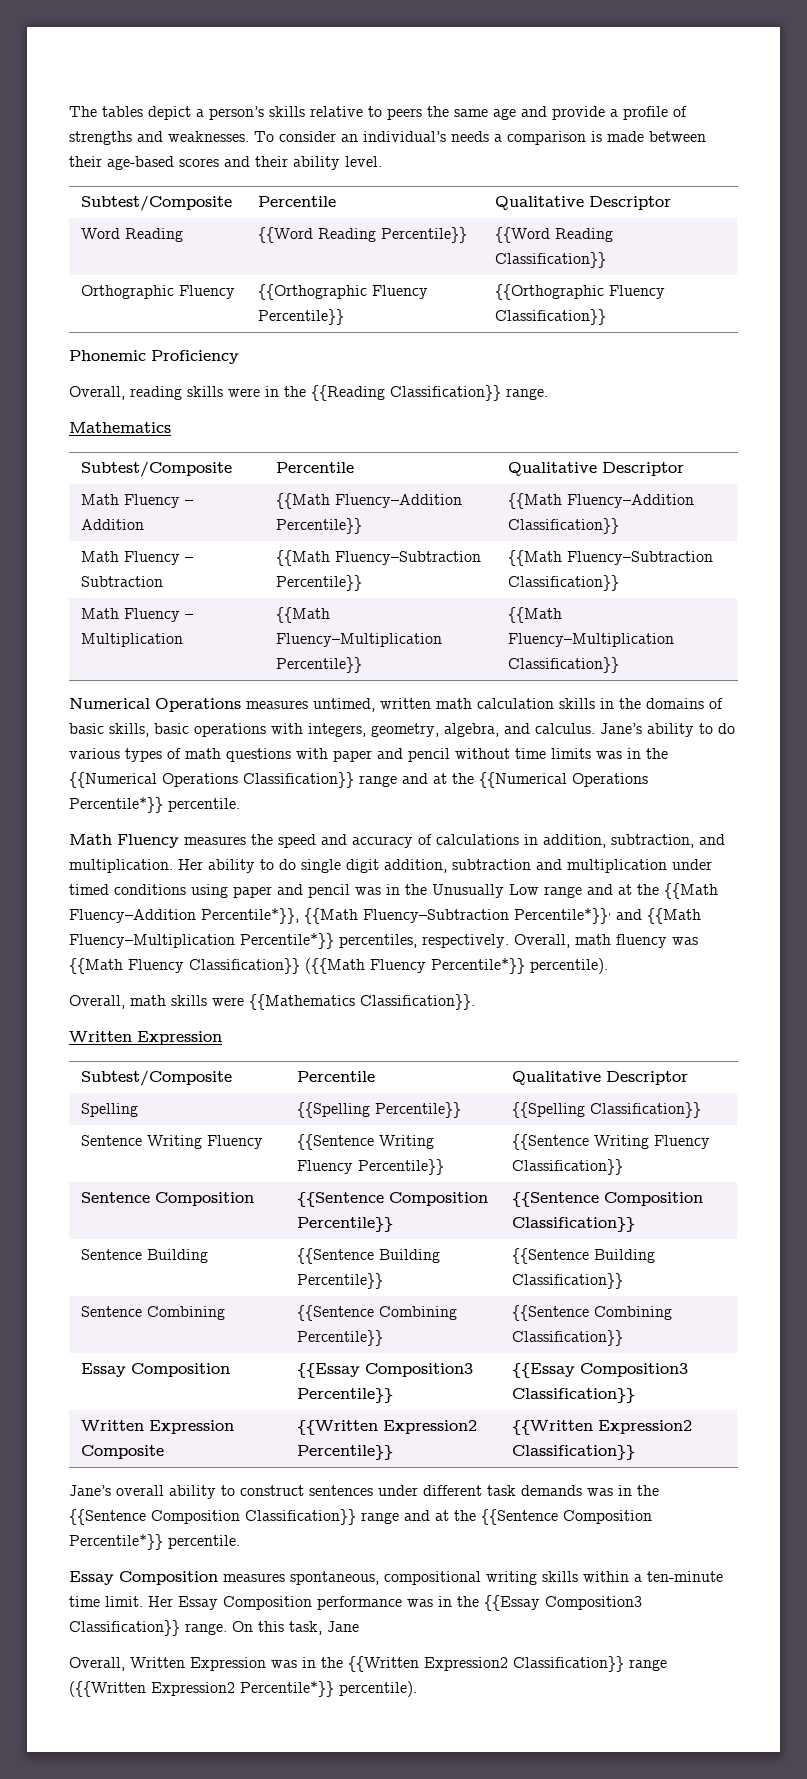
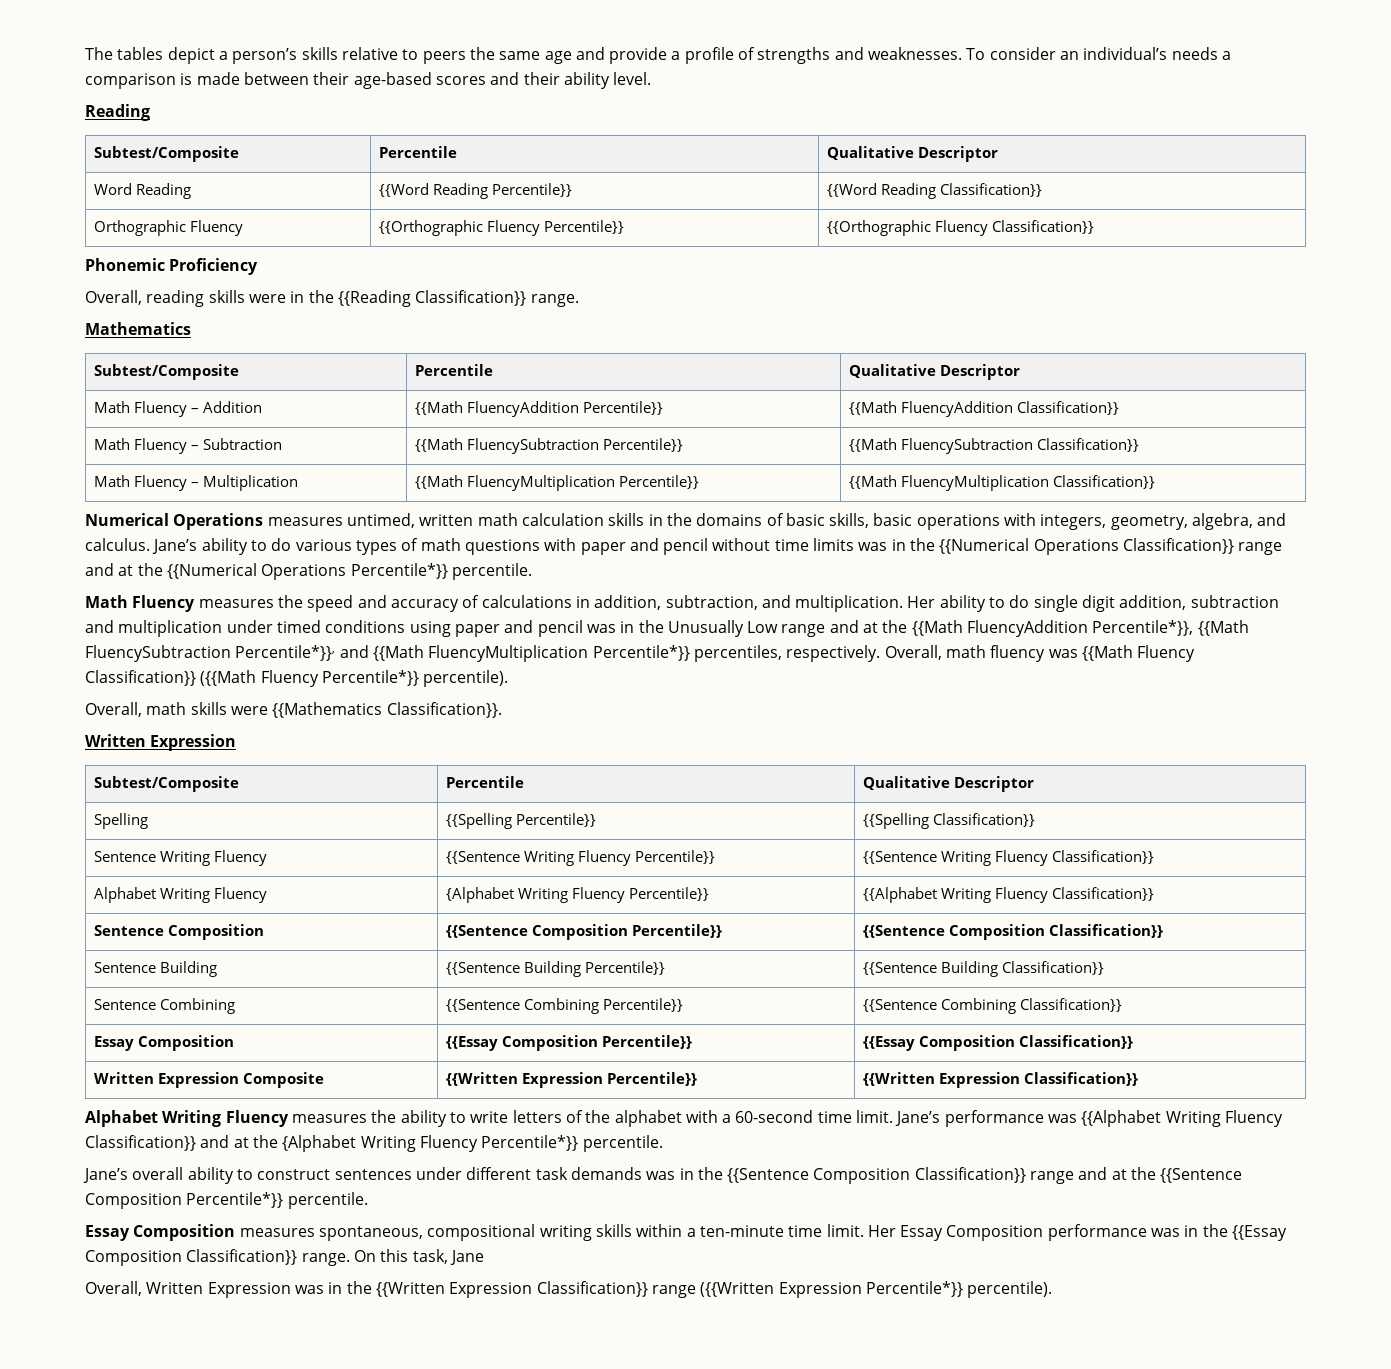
  To consider an individual’s needs a comparison is made between their age-based scores and their ability level.
+ Reading
- Math Fluency – Addition | {{Math Fluency–Addition Percentile}} | {{Math Fluency–Addition Classification}}
+ Math Fluency – Addition | {{Math FluencyAddition Percentile}} | {{Math FluencyAddition Classification}}
- Math Fluency – Subtraction | {{Math Fluency–Subtraction Percentile}} | {{Math Fluency–Subtraction Classification}}
+ Math Fluency – Subtraction | {{Math FluencySubtraction Percentile}} | {{Math FluencySubtraction Classification}}
- Math Fluency – Multiplication | {{Math Fluency–Multiplication Percentile}} | {{Math Fluency–Multiplication Classification}}
+ Math Fluency – Multiplication | {{Math FluencyMultiplication Percentile}} | {{Math FluencyMultiplication Classification}}
- Her ability to do single digit addition, subtraction and multiplication under timed conditions using paper and pencil was in the Unusually Low range and at the {{Math Fluency–Addition Percentile*}}, {{Math Fluency–Subtraction Percentile*}}, and {{Math Fluency–Multiplication Percentile*}} percentiles, respectively.
+ Her ability to do single digit addition, subtraction and multiplication under timed conditions using paper and pencil was in the Unusually Low range and at the {{Math FluencyAddition Percentile*}}, {{Math FluencySubtraction Percentile*}}, and {{Math FluencyMultiplication Percentile*}} percentiles, respectively.
+ Alphabet Writing Fluency | {Alphabet Writing Fluency Percentile}} | {{Alphabet Writing Fluency Classification}}
- Essay Composition | {{Essay Composition3 Percentile}} | {{Essay Composition3 Classification}}
+ Essay Composition | {{Essay Composition Percentile}} | {{Essay Composition Classification}}
- Written Expression Composite | {{Written Expression2 Percentile}} | {{Written Expression2 Classification}}
+ Written Expression Composite | {{Written Expression Percentile}} | {{Written Expression Classification}}
+ Alphabet Writing Fluency measures the ability to write letters of the alphabet with a 60-second time limit. Jane’s performance was {{Alphabet Writing Fluency Classification}} and at the {Alphabet Writing Fluency Percentile*}} percentile.
- Her Essay Composition performance was in the {{Essay Composition3 Classification}} range.
+ Her Essay Composition performance was in the {{Essay Composition Classification}} range.
- Overall, Written Expression was in the {{Written Expression2 Classification}} range ({{Written Expression2 Percentile*}} percentile).
+ Overall, Written Expression was in the {{Written Expression Classification}} range ({{Written Expression Percentile*}} percentile).

